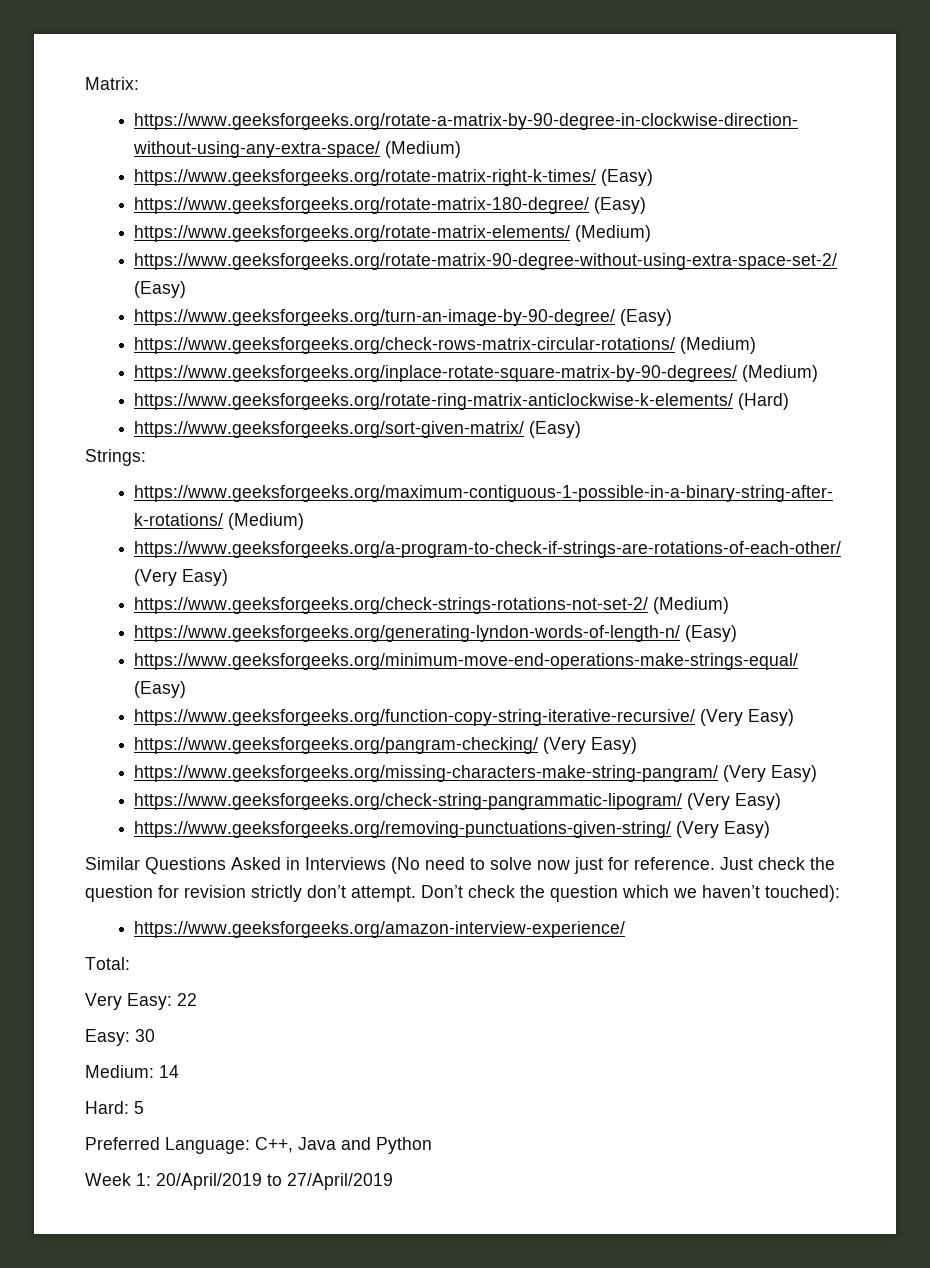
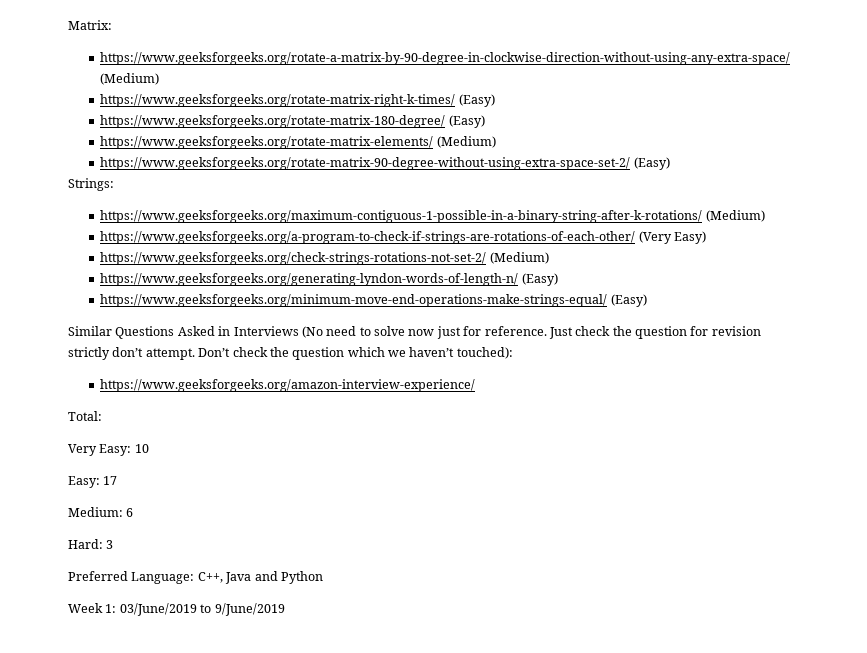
- https://www.geeksforgeeks.org/turn-an-image-by-90-degree/ (Easy)
- https://www.geeksforgeeks.org/check-rows-matrix-circular-rotations/ (Medium)
- https://www.geeksforgeeks.org/inplace-rotate-square-matrix-by-90-degrees/ (Medium)
- https://www.geeksforgeeks.org/rotate-ring-matrix-anticlockwise-k-elements/ (Hard)
- https://www.geeksforgeeks.org/sort-given-matrix/ (Easy)
- https://www.geeksforgeeks.org/function-copy-string-iterative-recursive/ (Very Easy)
- https://www.geeksforgeeks.org/pangram-checking/ (Very Easy)
- https://www.geeksforgeeks.org/missing-characters-make-string-pangram/ (Very Easy)
- https://www.geeksforgeeks.org/check-string-pangrammatic-lipogram/ (Very Easy)
- https://www.geeksforgeeks.org/removing-punctuations-given-string/ (Very Easy)
- Very Easy: 22
- Easy: 30
+ Very Easy: 10
+ Easy: 17
- Medium: 14
+ Medium: 6
- Hard: 5
+ Hard: 3
- Week 1: 20/April/2019 to 27/April/2019
+ Week 1: 03/June/2019 to 9/June/2019

